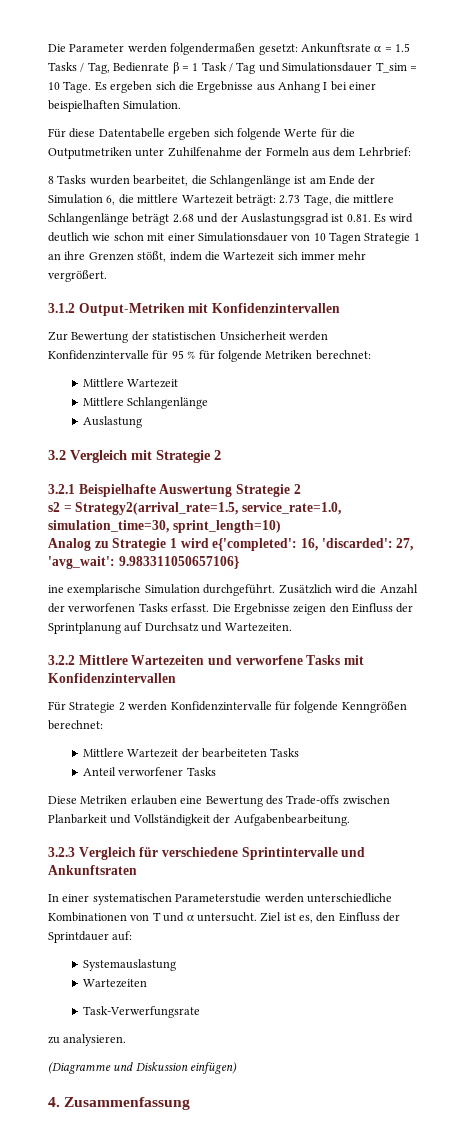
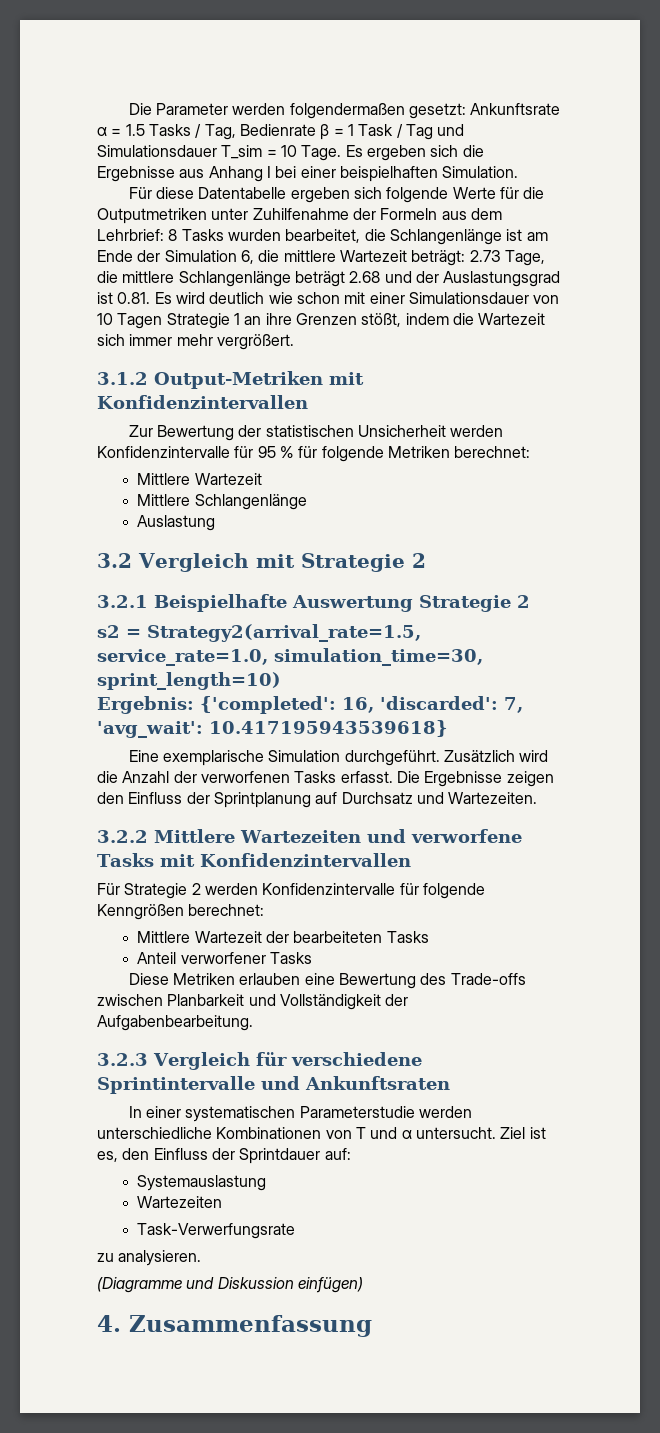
- Für diese Datentabelle ergeben sich folgende Werte für die Outputmetriken unter Zuhilfenahme der Formeln aus dem Lehrbrief:
- 8 Tasks wurden bearbeitet, die Schlangenlänge ist am Ende der Simulation 6, die mittlere Wartezeit beträgt:
+ Für diese Datentabelle ergeben sich folgende Werte für die Outputmetriken unter Zuhilfenahme der Formeln aus dem Lehrbrief: 8 Tasks wurden bearbeitet, die Schlangenlänge ist am Ende der Simulation 6, die mittlere Wartezeit beträgt:
- Analog zu Strategie 1 wird e{'completed': 16, 'discarded': 27, 'avg_wait': 9.983311050657106}
- ine exemplarische Simulation durchgeführt.
+ Ergebnis: {'completed': 16, 'discarded': 7, 'avg_wait': 10.417195943539618}
+ Eine exemplarische Simulation durchgeführt.

